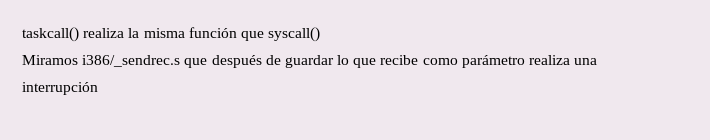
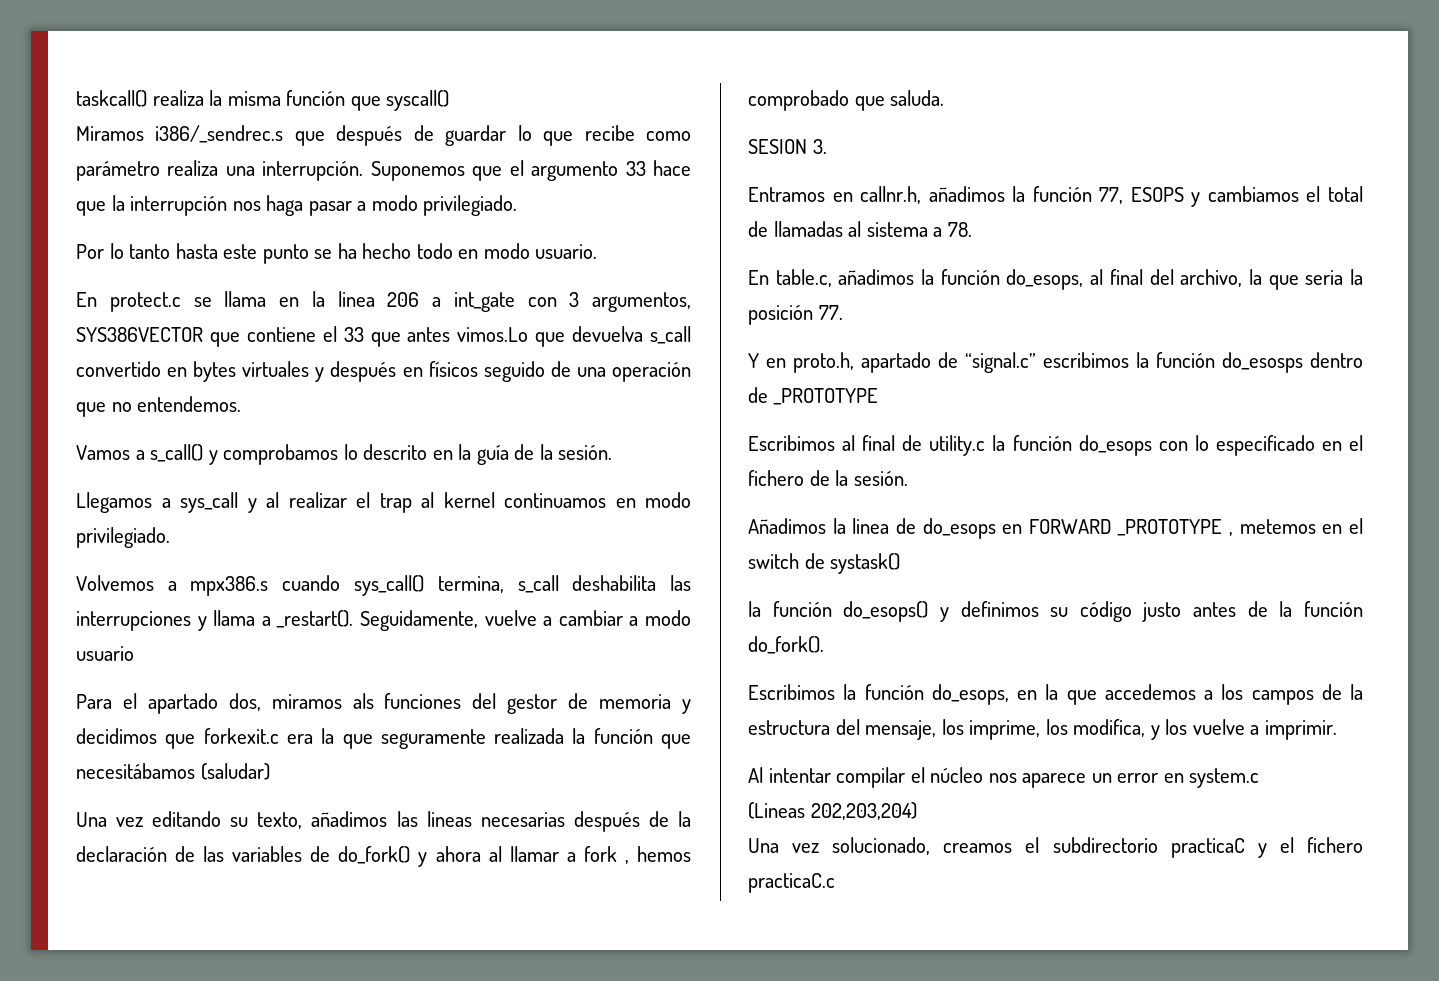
- Miramos i386/_sendrec.s que después de guardar lo que recibe como parámetro realiza una interrupción
+ Miramos i386/_sendrec.s que después de guardar lo que recibe como parámetro realiza una interrupción. Suponemos que el argumento 33 hace que la interrupción nos haga pasar a modo privilegiado.
+ Por lo tanto hasta este punto se ha hecho todo en modo usuario.
+ En protect.c se llama en la linea 206 a int_gate con 3 argumentos, SYS386VECTOR que contiene el 33 que antes vimos.Lo que devuelva s_call convertido en bytes virtuales y después en físicos seguido de una operación que no entendemos.
+ Vamos a s_call() y comprobamos lo descrito en la guía de la sesión.
+ Llegamos a sys_call y al realizar el trap al kernel continuamos en modo privilegiado.
+ Volvemos a mpx386.s cuando sys_call() termina, s_call deshabilita las interrupciones y llama a _restart(). Seguidamente, vuelve a cambiar a modo usuario
+ Para el apartado dos, miramos als funciones del gestor de memoria y decidimos que forkexit.c era la que seguramente realizada la función que necesitábamos (saludar)
+ Una vez editando su texto, añadimos las lineas necesarias después de la declaración de las variables de do_fork() y ahora al llamar a fork , hemos comprobado que saluda.
+ SESION 3.
+ Entramos en callnr.h, añadimos la función 77, ESOPS y cambiamos el total de llamadas al sistema a 78.
+ En table.c, añadimos la función do_esops, al final del archivo, la que seria la posición 77.
+ Y en proto.h, apartado de “signal.c” escribimos la función do_esosps dentro de _PROTOTYPE
+ Escribimos al final de utility.c la función do_esops con lo especificado en el fichero de la sesión.
+ Añadimos la linea de do_esops en FORWARD _PROTOTYPE , metemos en el switch de systask()
+ la función do_esops() y definimos su código justo antes de la función do_fork().
+ Escribimos la función do_esops, en la que accedemos a los campos de la estructura del mensaje, los imprime, los modifica, y los vuelve a imprimir.
+ Al intentar compilar el núcleo nos aparece un error en system.c
+ (Lineas 202,203,204)
+ Una vez solucionado, creamos el subdirectorio practicaC y el fichero practicaC.c

